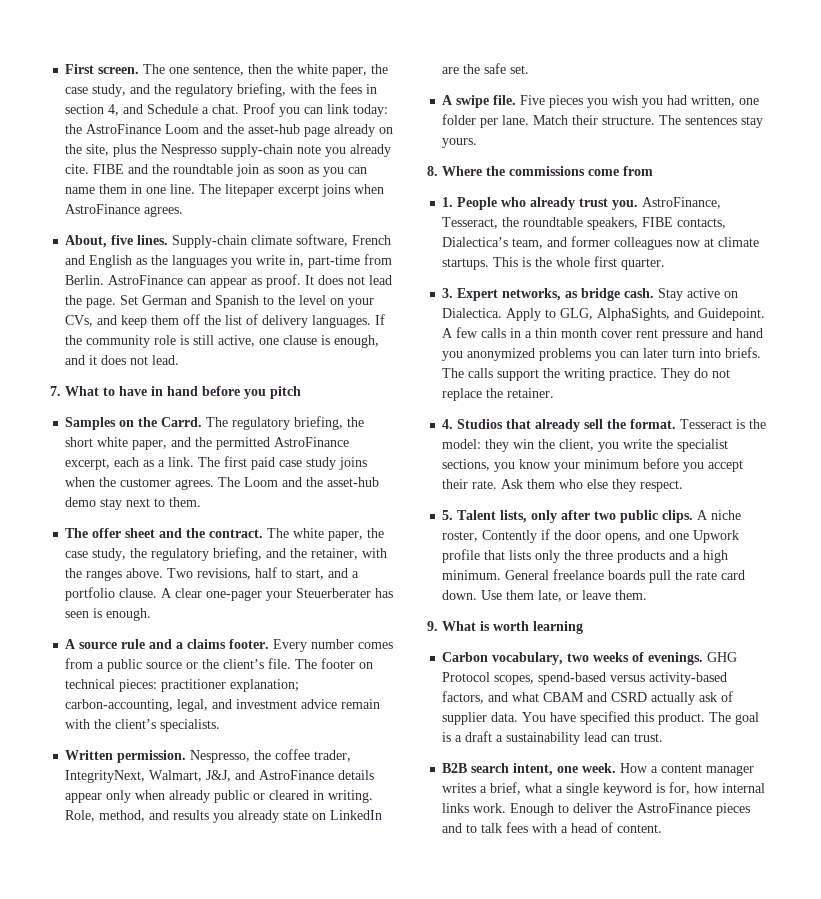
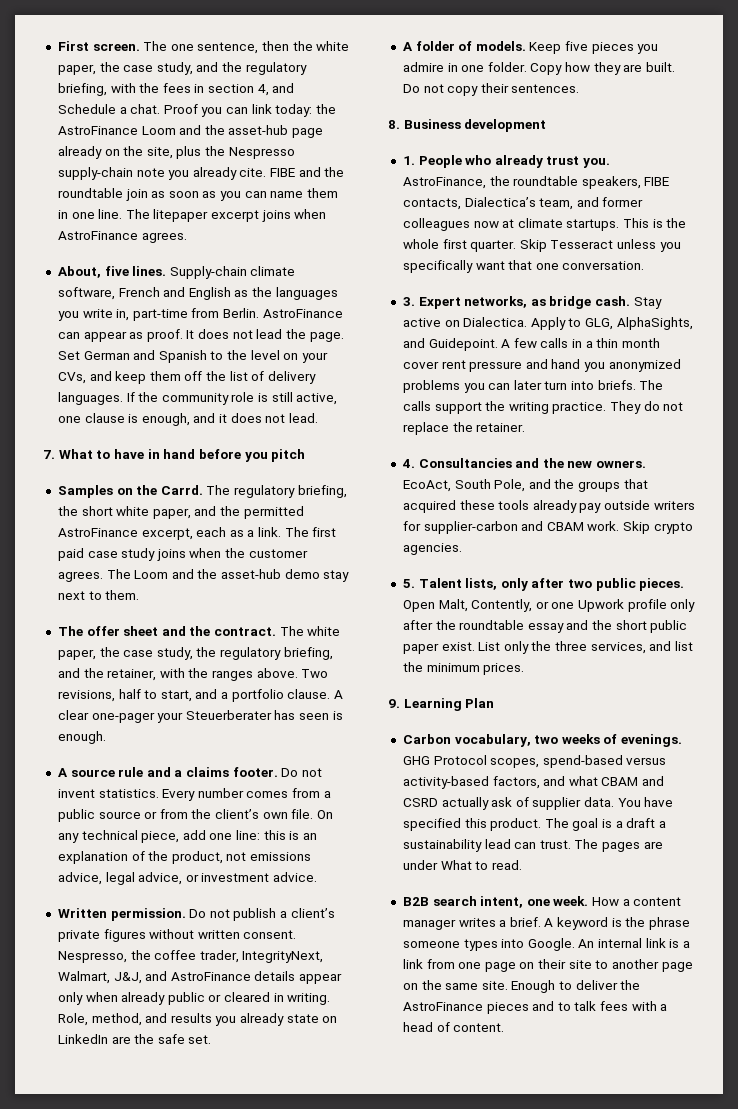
+ Do not invent statistics.
- Every number comes from a public source or the client’s file. The footer on technical pieces: practitioner explanation; carbon-accounting, legal, and investment advice remain with the client’s specialists.
- Written permission.
+ Every number comes from a public source or from the client’s own file. On any technical piece, add one line: this is an explanation of the product, not emissions advice, legal advice, or investment advice.
+ Written permission. Do not publish a client’s private figures without written consent.
- A swipe file. Five pieces you wish you had written, one folder per lane. Match their structure. The sentences stay yours.
- 8. Where the commissions come from
+ A folder of models. Keep five pieces you admire in one folder. Copy how they are built. Do not copy their sentences.
+ 8. Business development
- AstroFinance, Tesseract, the roundtable speakers, FIBE contacts, Dialectica’s team, and former colleagues now at climate startups.
+ AstroFinance, the roundtable speakers, FIBE contacts, Dialectica’s team, and former colleagues now at climate startups.
+ Skip Tesseract unless you specifically want that one conversation.
- 4. Studios that already sell the format. Tesseract is the model: they win the client, you write the specialist sections, you know your minimum before you accept their rate. Ask them who else they respect.
+ 4. Consultancies and the new owners. EcoAct, South Pole, and the groups that acquired these tools already pay outside writers for supplier-carbon and CBAM work. Skip crypto agencies.
- 5. Talent lists, only after two public clips. A niche roster, Contently if the door opens, and one Upwork profile that lists only the three products and a high minimum. General freelance boards pull the rate card down. Use them late, or leave them.
- 9. What is worth learning
+ 5. Talent lists, only after two public pieces. Open Malt, Contently, or one Upwork profile only after the roundtable essay and the short public paper exist. List only the three services, and list the minimum prices.
+ 9. Learning Plan
+ The pages are under What to read.
- How a content manager writes a brief, what a single keyword is for, how internal links work.
+ How a content manager writes a brief. A keyword is the phrase someone types into Google. An internal link is a link from one page on their site to another page on the same site.

